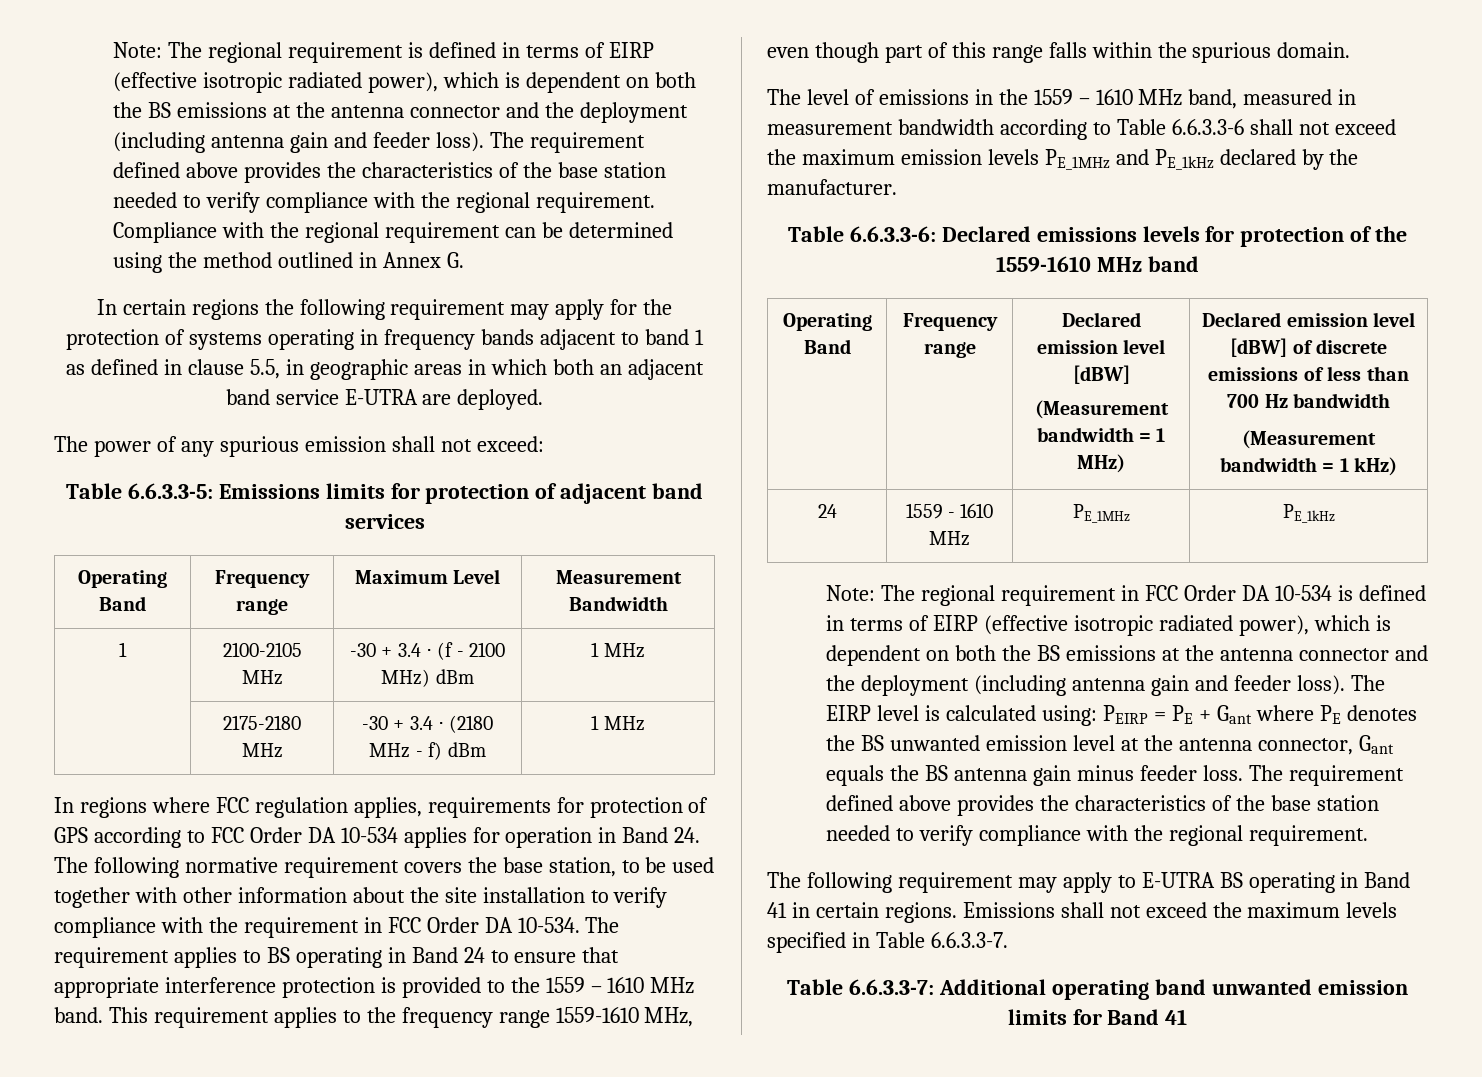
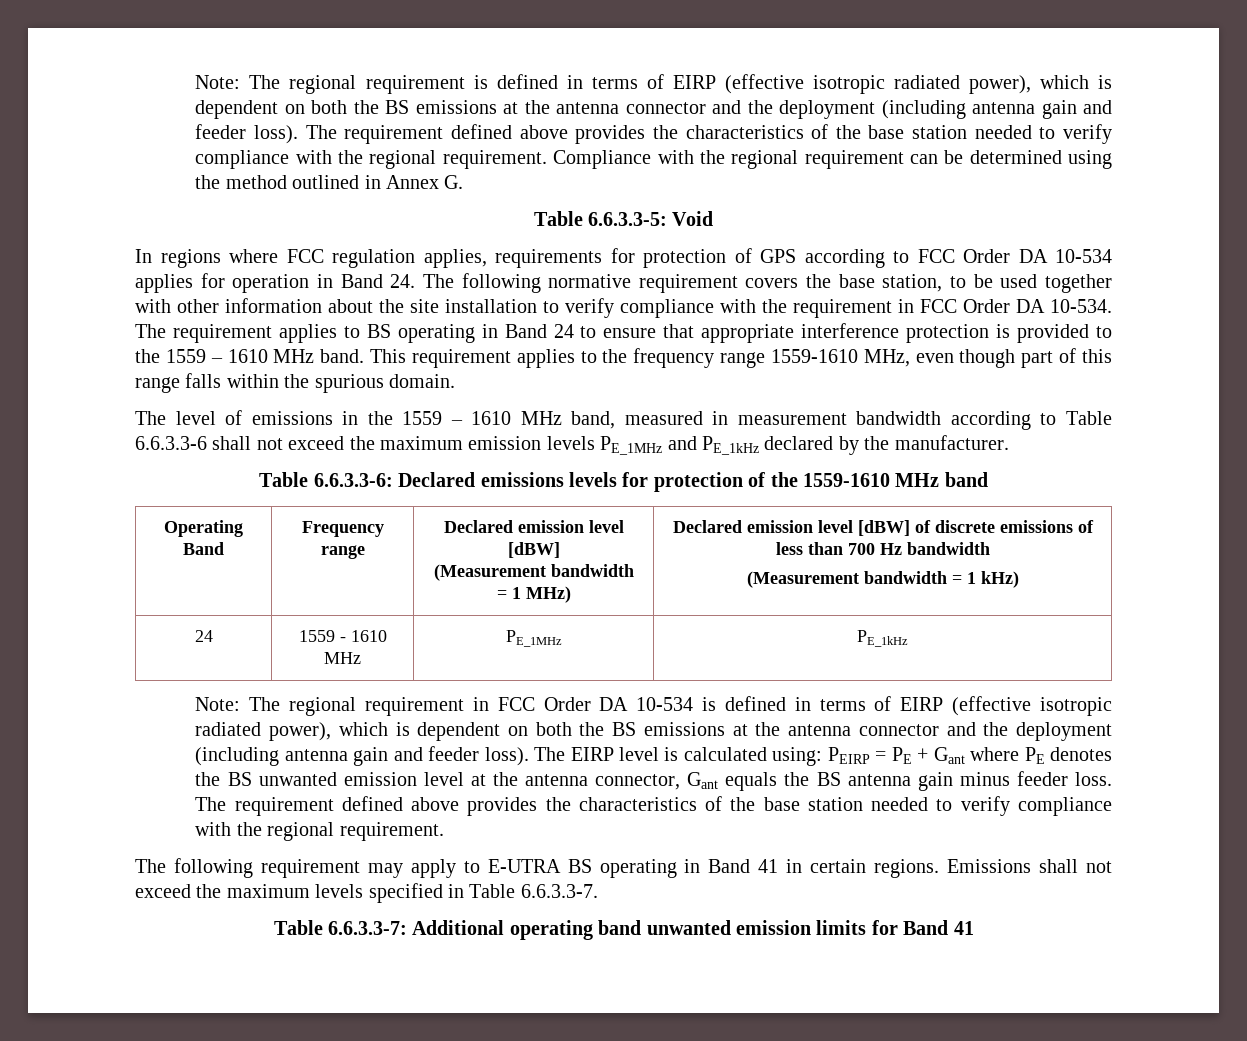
- In certain regions the following requirement may apply for the protection of systems operating in frequency bands adjacent to band 1 as defined in clause 5.5, in geographic areas in which both an adjacent band service E-UTRA are deployed.
- The power of any spurious emission shall not exceed:
- Table 6.6.3.3-5: Emissions limits for protection of adjacent band services
- Operating Band | Frequency range | Maximum Level | Measurement Bandwidth
- 1 | 2100-2105 MHz | -30 + 3.4 ⋅ (f - 2100 MHz) dBm | 1 MHz
- | 2175-2180 MHz | -30 + 3.4 ⋅ (2180 MHz - f) dBm | 1 MHz
+ Table 6.6.3.3-5: Void

